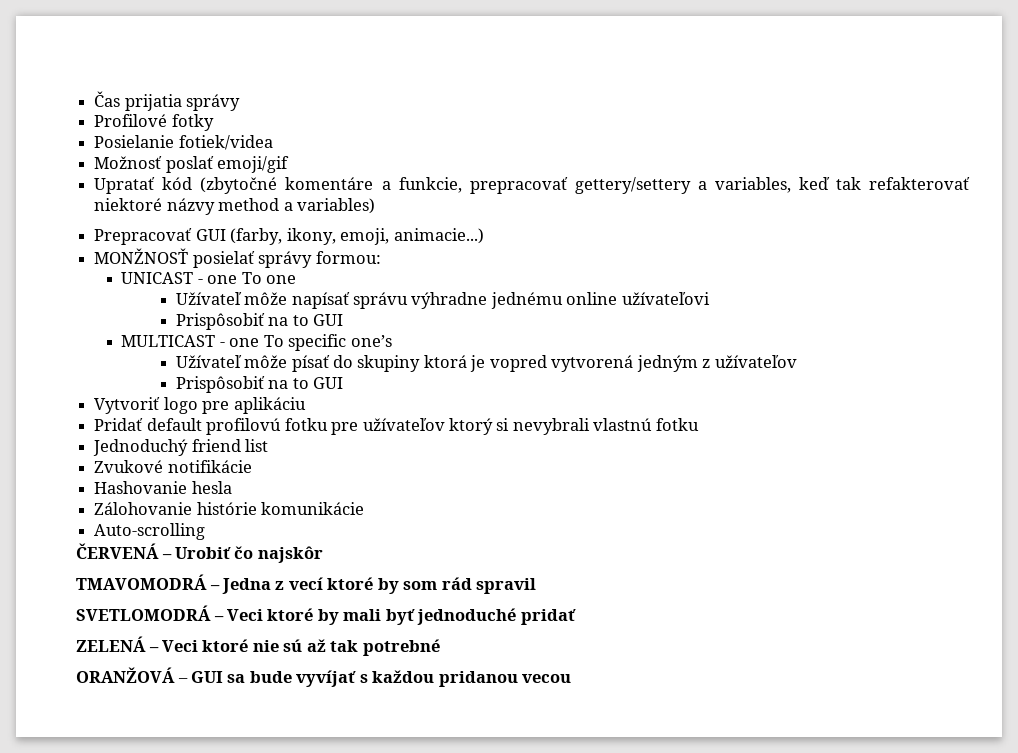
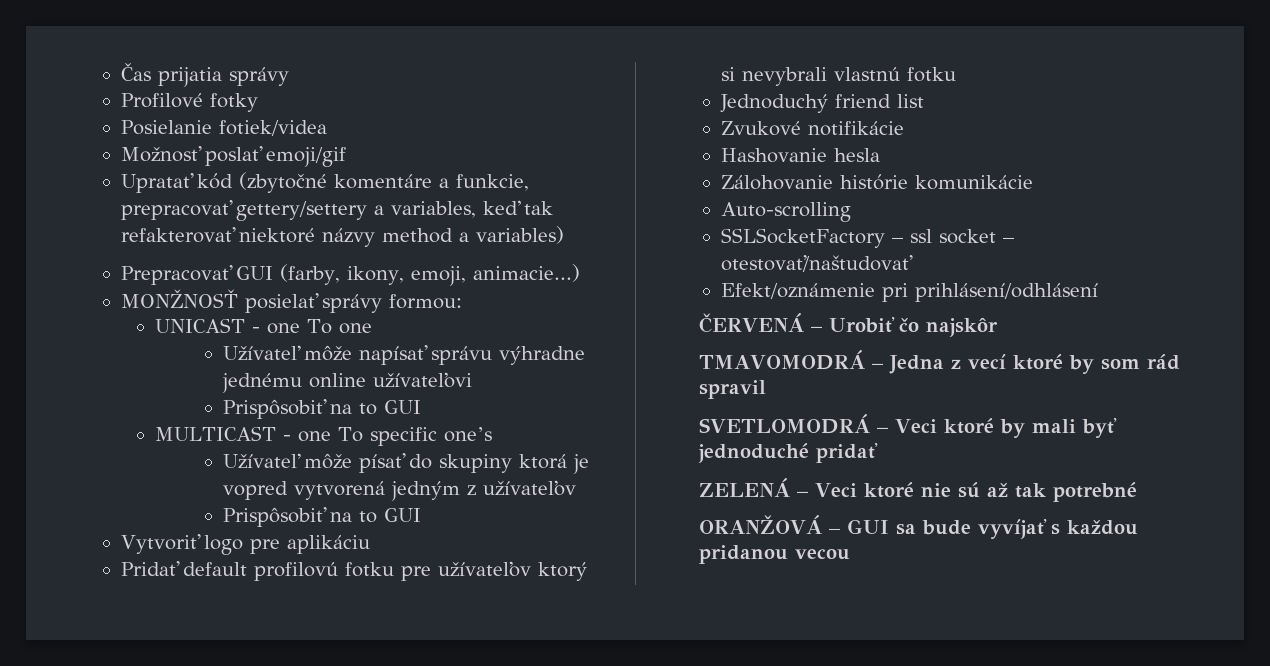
+ SSLSocketFactory – ssl socket – otestovať/naštudovať
+ Efekt/oznámenie pri prihlásení/odhlásení

